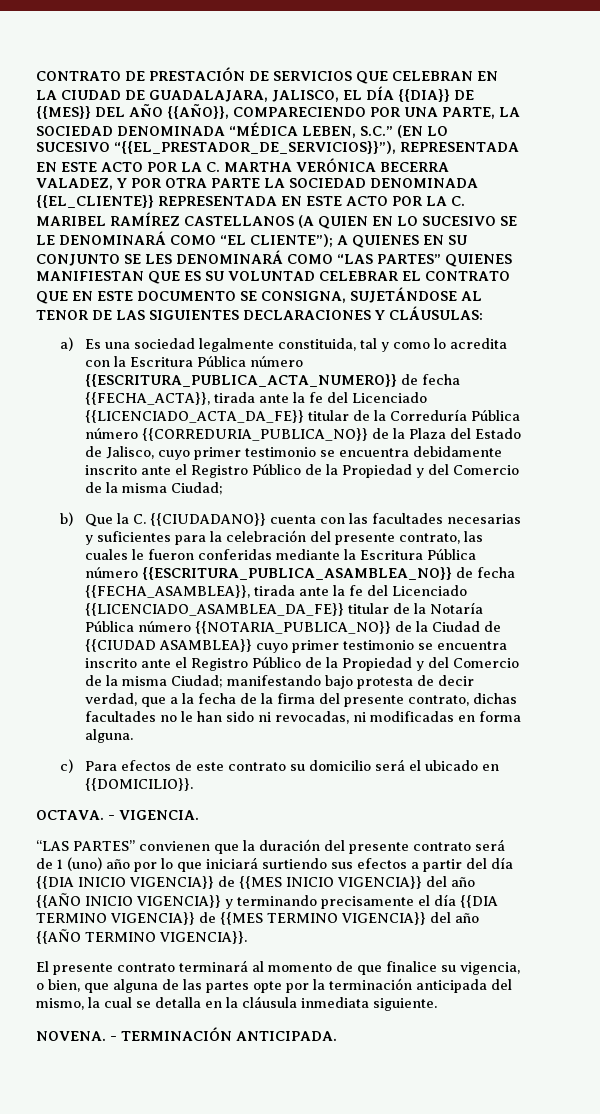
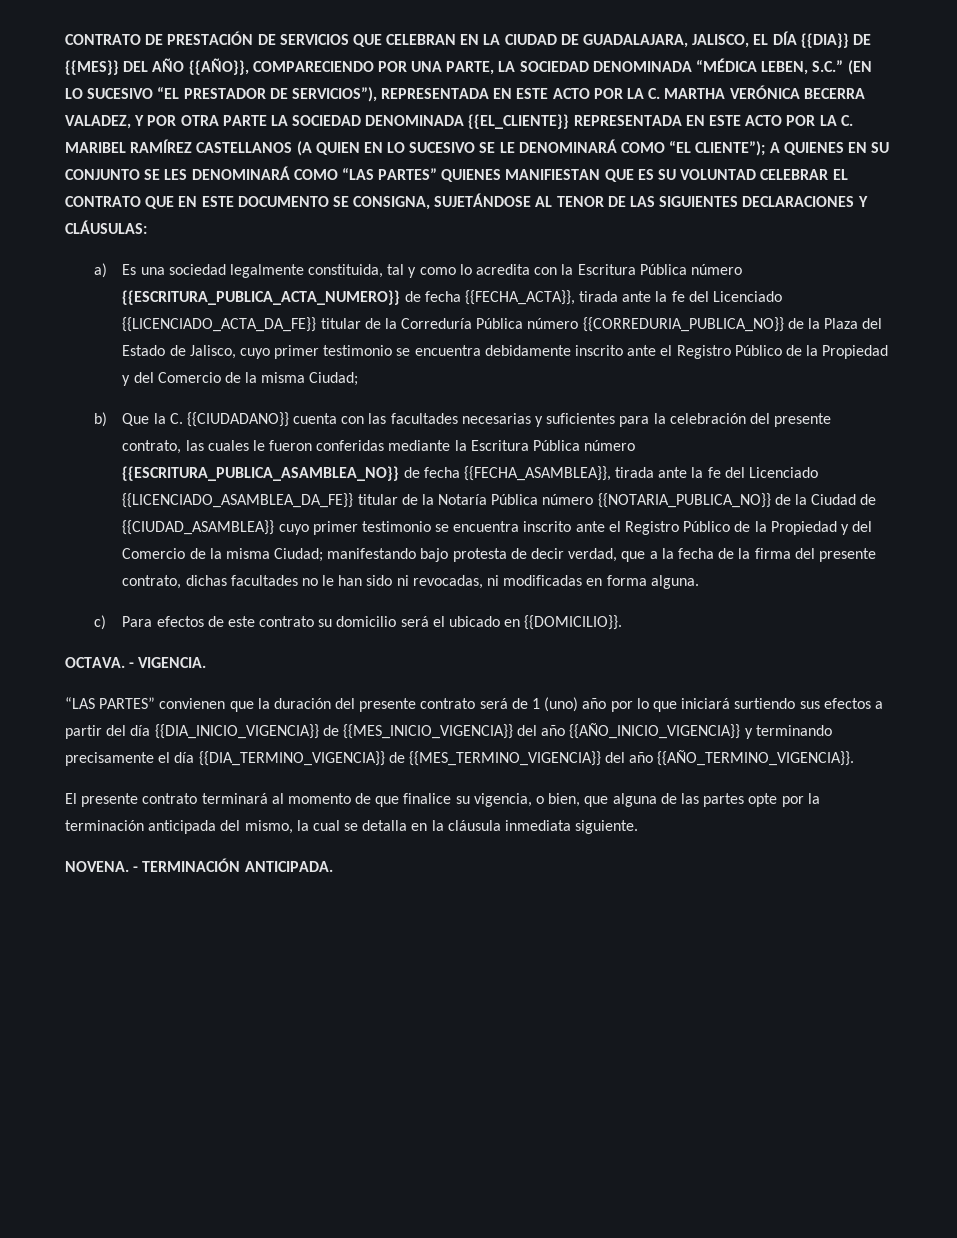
- CONTRATO DE PRESTACIÓN DE SERVICIOS QUE CELEBRAN EN LA CIUDAD DE GUADALAJARA, JALISCO, EL DÍA {{DIA}} DE {{MES}} DEL AÑO {{AÑO}}, COMPARECIENDO POR UNA PARTE, LA SOCIEDAD DENOMINADA “MÉDICA LEBEN, S.C.” (EN LO SUCESIVO “{{EL_PRESTADOR_DE_SERVICIOS}}”), REPRESENTADA EN ESTE ACTO POR LA C. MARTHA VERÓNICA BECERRA VALADEZ, Y POR OTRA PARTE LA SOCIEDAD DENOMINADA {{EL_CLIENTE}} REPRESENTADA EN ESTE ACTO POR LA C. MARIBEL RAMÍREZ CASTELLANOS (A QUIEN EN LO SUCESIVO SE LE DENOMINARÁ COMO “EL CLIENTE”);
+ CONTRATO DE PRESTACIÓN DE SERVICIOS QUE CELEBRAN EN LA CIUDAD DE GUADALAJARA, JALISCO, EL DÍA {{DIA}} DE {{MES}} DEL AÑO {{AÑO}}, COMPARECIENDO POR UNA PARTE, LA SOCIEDAD DENOMINADA “MÉDICA LEBEN, S.C.” (EN LO SUCESIVO “EL PRESTADOR DE SERVICIOS”), REPRESENTADA EN ESTE ACTO POR LA C. MARTHA VERÓNICA BECERRA VALADEZ, Y POR OTRA PARTE LA SOCIEDAD DENOMINADA {{EL_CLIENTE}} REPRESENTADA EN ESTE ACTO POR LA C. MARIBEL RAMÍREZ CASTELLANOS (A QUIEN EN LO SUCESIVO SE LE DENOMINARÁ COMO “EL CLIENTE”);
- b) Que la C. {{CIUDADANO}} cuenta con las facultades necesarias y suficientes para la celebración del presente contrato, las cuales le fueron conferidas mediante la Escritura Pública número {{ESCRITURA_PUBLICA_ASAMBLEA_NO}} de fecha {{FECHA_ASAMBLEA}}, tirada ante la fe del Licenciado {{LICENCIADO_ASAMBLEA_DA_FE}} titular de la Notaría Pública número {{NOTARIA_PUBLICA_NO}} de la Ciudad de {{CIUDAD ASAMBLEA}} cuyo primer testimonio se encuentra inscrito ante el Registro Público de la Propiedad y del Comercio de la misma Ciudad;
+ b) Que la C. {{CIUDADANO}} cuenta con las facultades necesarias y suficientes para la celebración del presente contrato, las cuales le fueron conferidas mediante la Escritura Pública número {{ESCRITURA_PUBLICA_ASAMBLEA_NO}} de fecha {{FECHA_ASAMBLEA}}, tirada ante la fe del Licenciado {{LICENCIADO_ASAMBLEA_DA_FE}} titular de la Notaría Pública número {{NOTARIA_PUBLICA_NO}} de la Ciudad de {{CIUDAD_ASAMBLEA}} cuyo primer testimonio se encuentra inscrito ante el Registro Público de la Propiedad y del Comercio de la misma Ciudad;
- “LAS PARTES” convienen que la duración del presente contrato será de 1 (uno) año por lo que iniciará surtiendo sus efectos a partir del día {{DIA INICIO VIGENCIA}} de {{MES INICIO VIGENCIA}} del año {{AÑO INICIO VIGENCIA}} y terminando precisamente el día {{DIA TERMINO VIGENCIA}} de {{MES TERMINO VIGENCIA}} del año {{AÑO TERMINO VIGENCIA}}.
+ “LAS PARTES” convienen que la duración del presente contrato será de 1 (uno) año por lo que iniciará surtiendo sus efectos a partir del día {{DIA_INICIO_VIGENCIA}} de {{MES_INICIO_VIGENCIA}} del año {{AÑO_INICIO_VIGENCIA}} y terminando precisamente el día {{DIA_TERMINO_VIGENCIA}} de {{MES_TERMINO_VIGENCIA}} del año {{AÑO_TERMINO_VIGENCIA}}.

